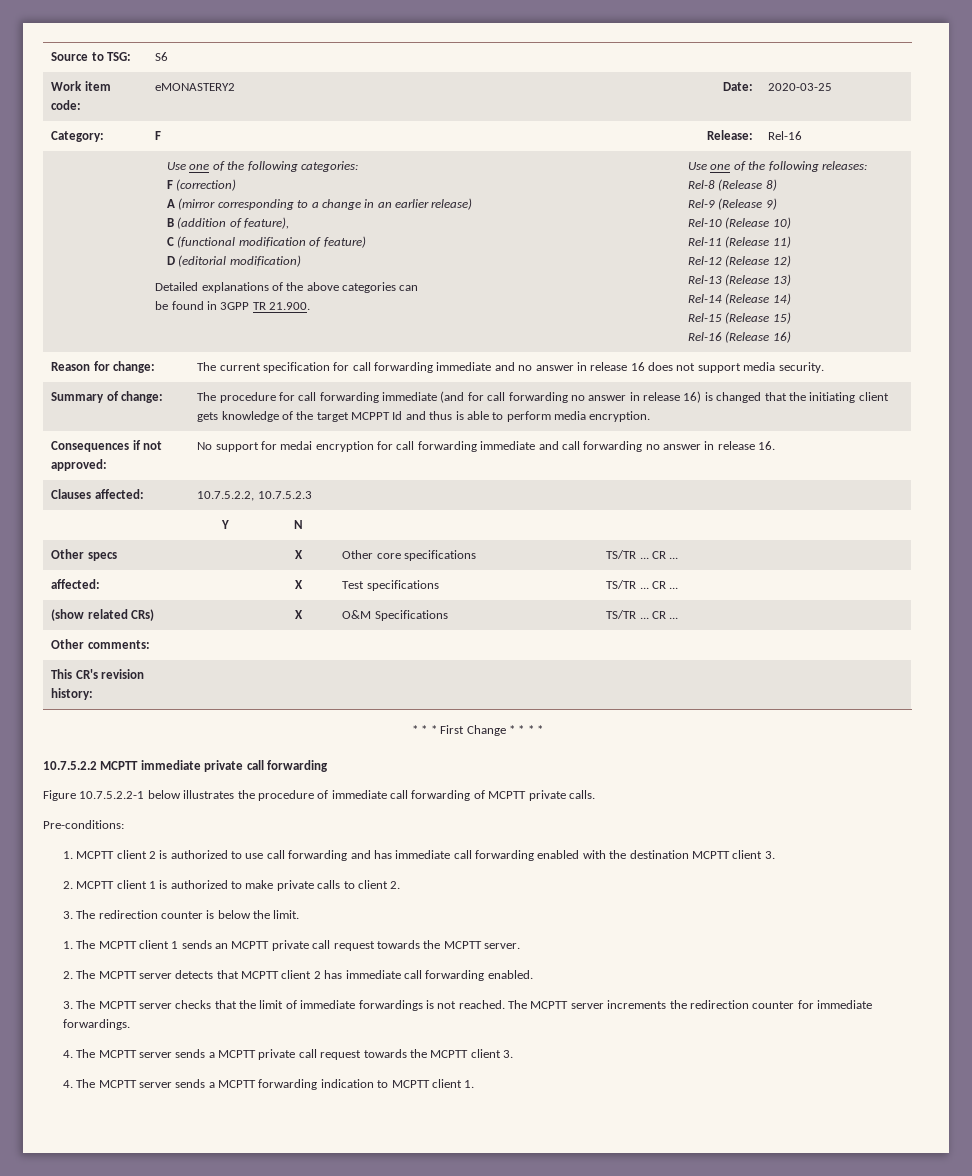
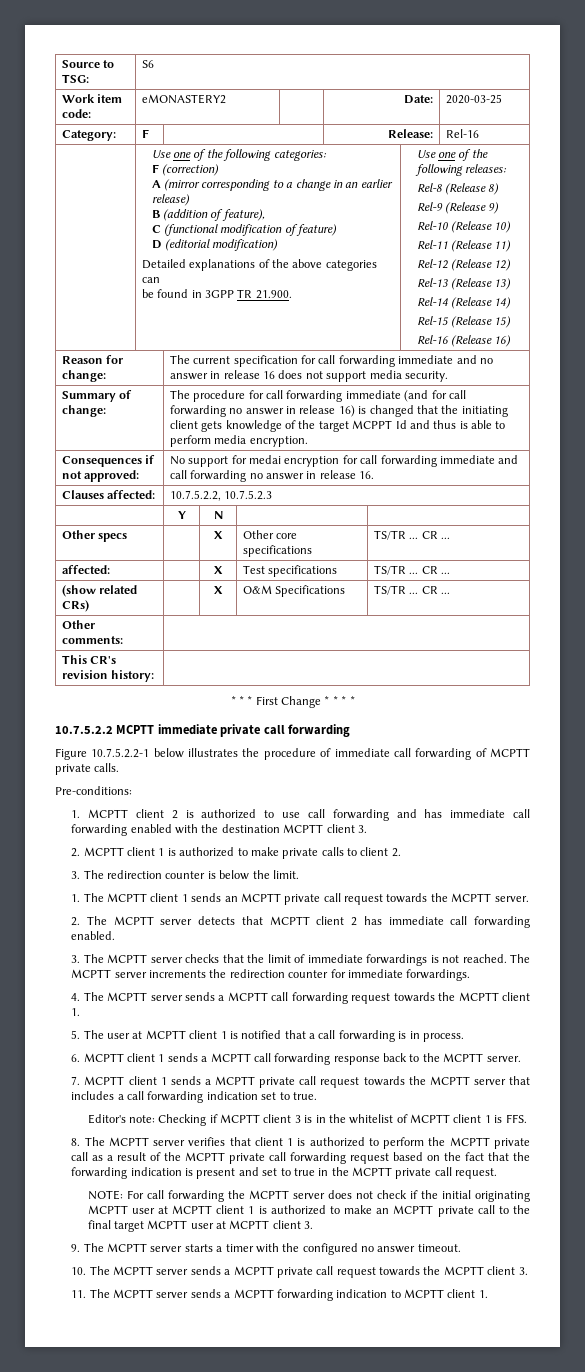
- 4. The MCPTT server sends a MCPTT private call request towards the MCPTT client 3.
+ 4. The MCPTT server sends a MCPTT call forwarding request towards the MCPTT client 1.
+ 5. The user at MCPTT client 1 is notified that a call forwarding is in process.
+ 6. MCPTT client 1 sends a MCPTT call forwarding response back to the MCPTT server.
+ 7. MCPTT client 1 sends a MCPTT private call request towards the MCPTT server that includes a call forwarding indication set to true.
+ Editor's note: Checking if MCPTT client 3 is in the whitelist of MCPTT client 1 is FFS.
+ 8. The MCPTT server verifies that client 1 is authorized to perform the MCPTT private call as a result of the MCPTT private call forwarding request based on the fact that the forwarding indication is present and set to true in the MCPTT private call request.
+ NOTE: For call forwarding the MCPTT server does not check if the initial originating MCPTT user at MCPTT client 1 is authorized to make an MCPTT private call to the final target MCPTT user at MCPTT client 3.
+ 9. The MCPTT server starts a timer with the configured no answer timeout.
+ 10. The MCPTT server sends a MCPTT private call request towards the MCPTT client 3.
- 4. The MCPTT server sends a MCPTT forwarding indication to MCPTT client 1.
+ 11. The MCPTT server sends a MCPTT forwarding indication to MCPTT client 1.

